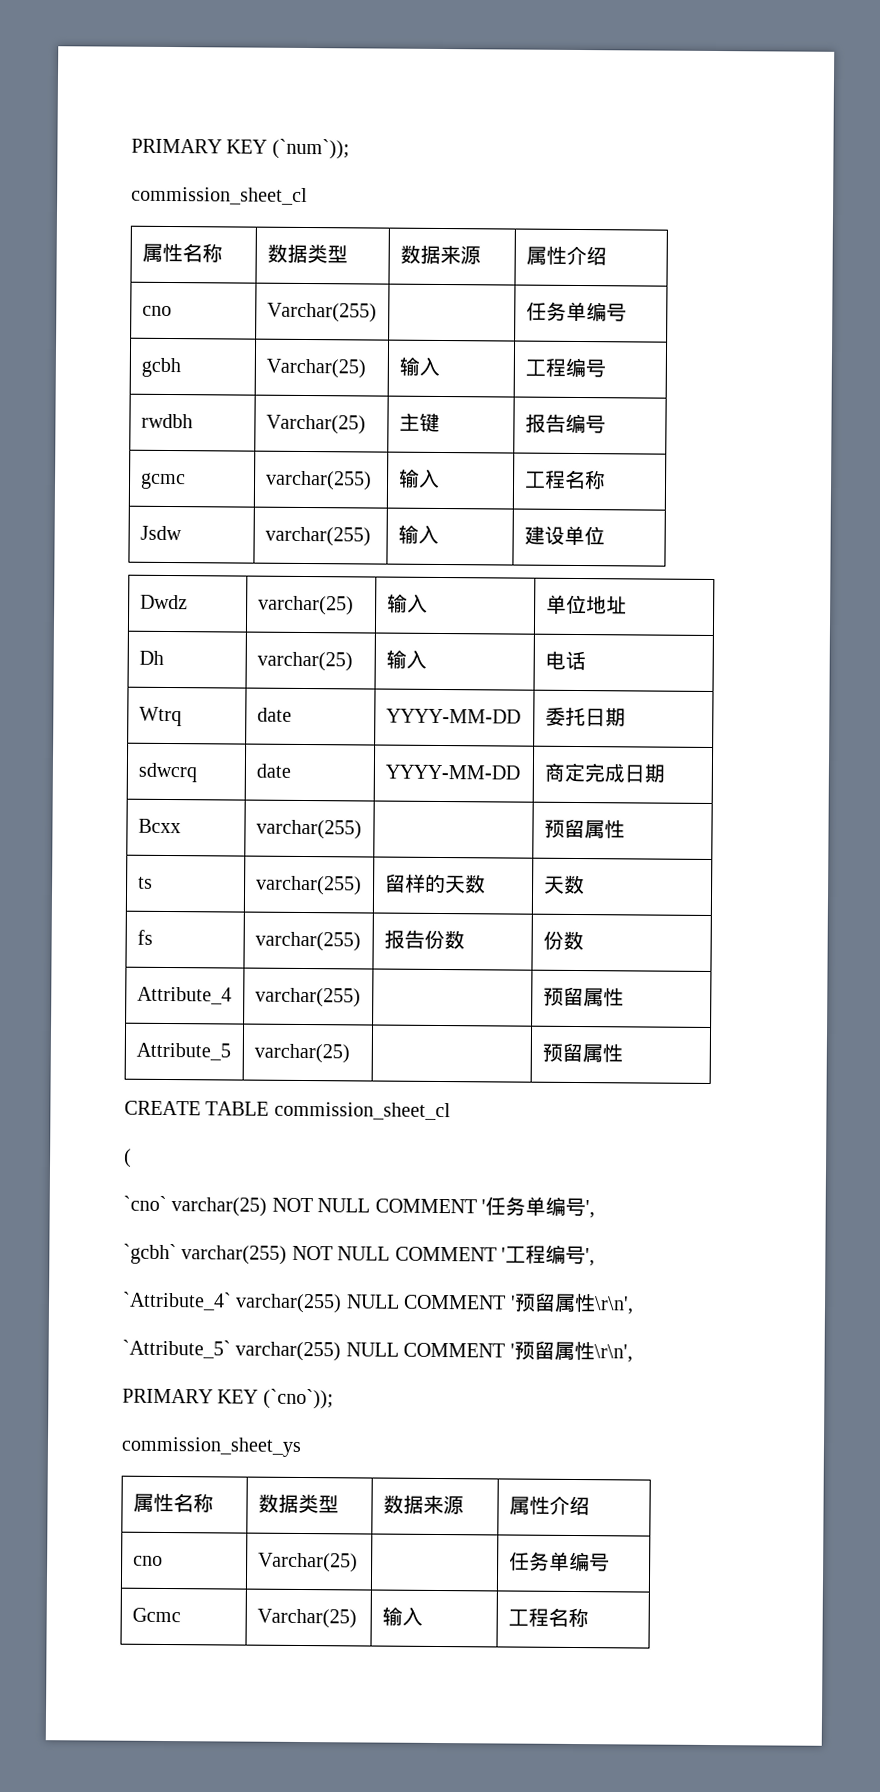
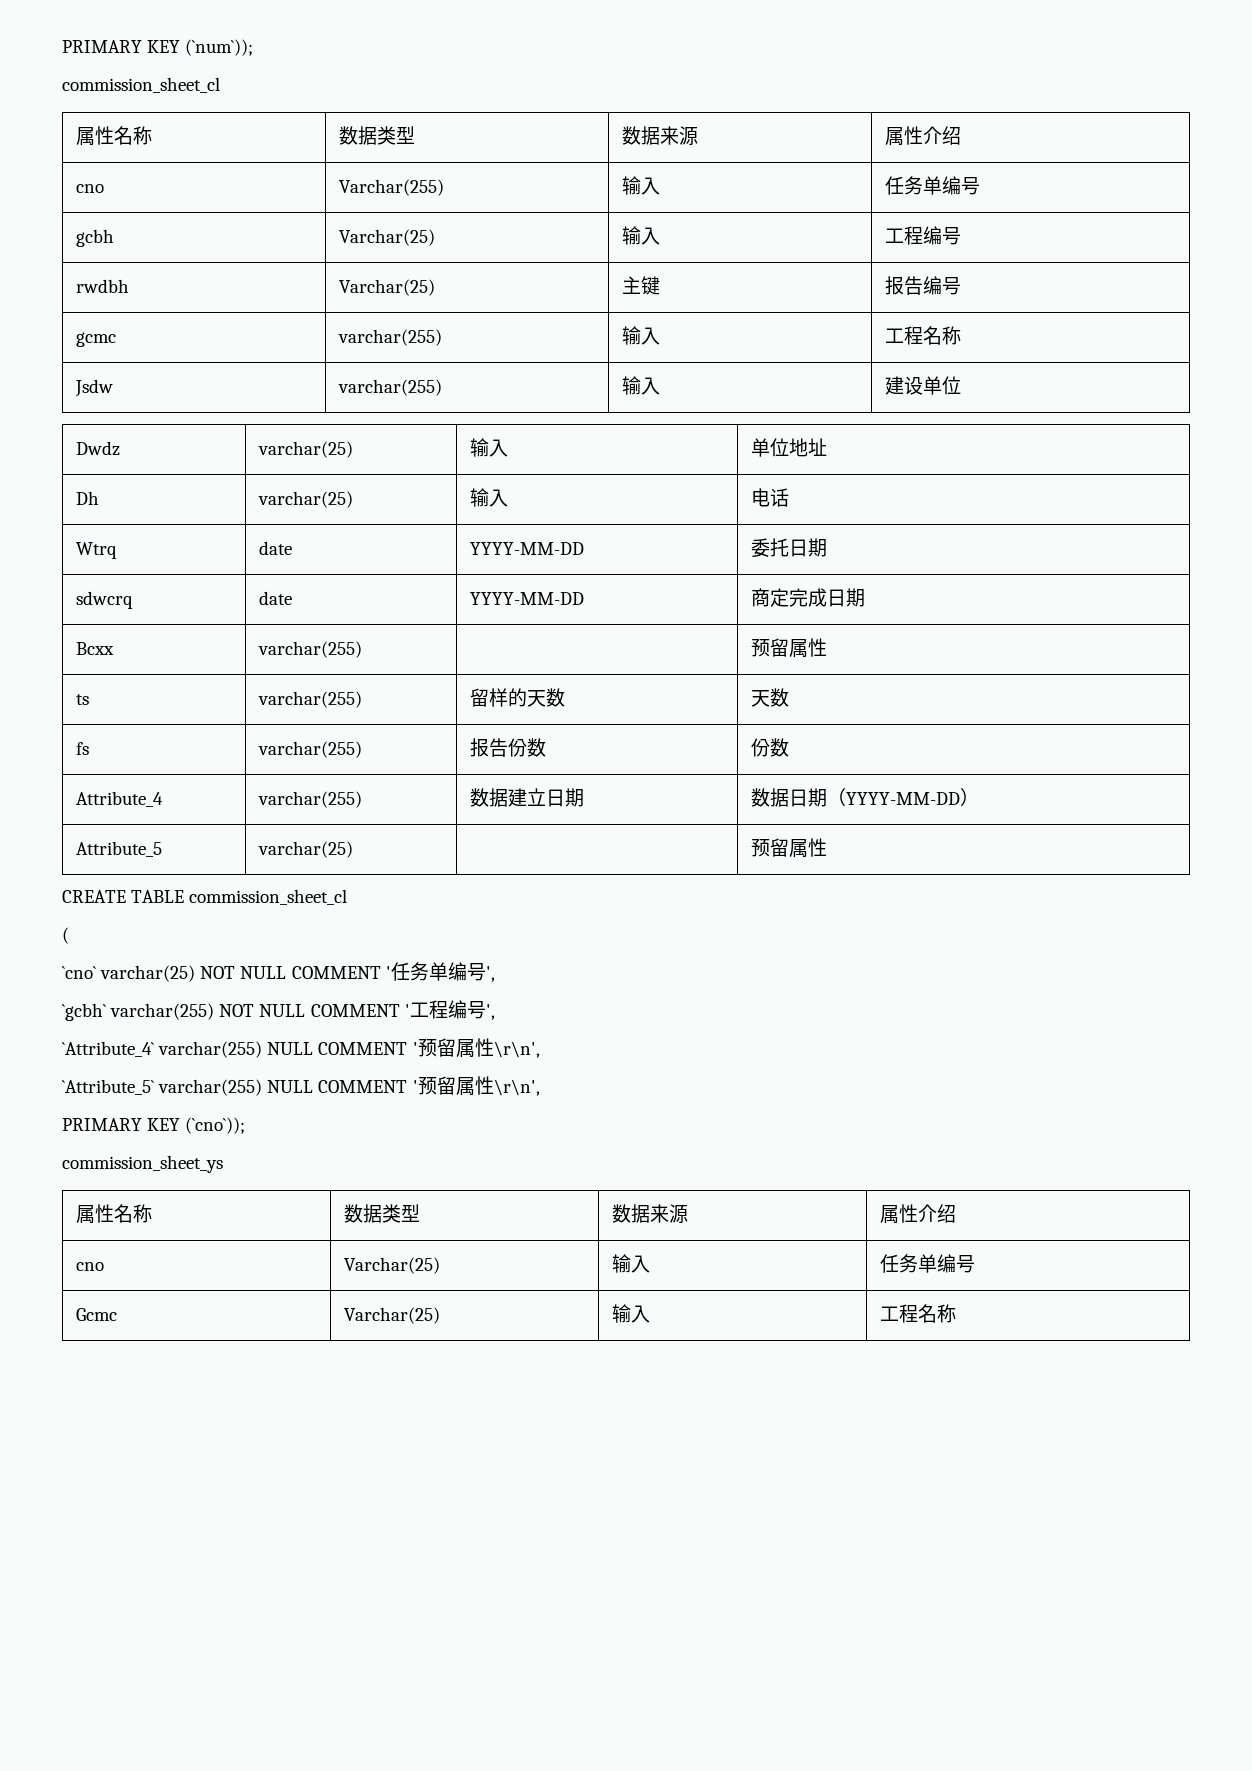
- cno | Varchar(255) | | 任务单编号
+ cno | Varchar(255) | 输入 | 任务单编号
- Attribute_4 | varchar(255) | | 预留属性
+ Attribute_4 | varchar(255) | 数据建立日期 | 数据日期（YYYY-MM-DD）
- cno | Varchar(25) | | 任务单编号
+ cno | Varchar(25) | 输入 | 任务单编号

